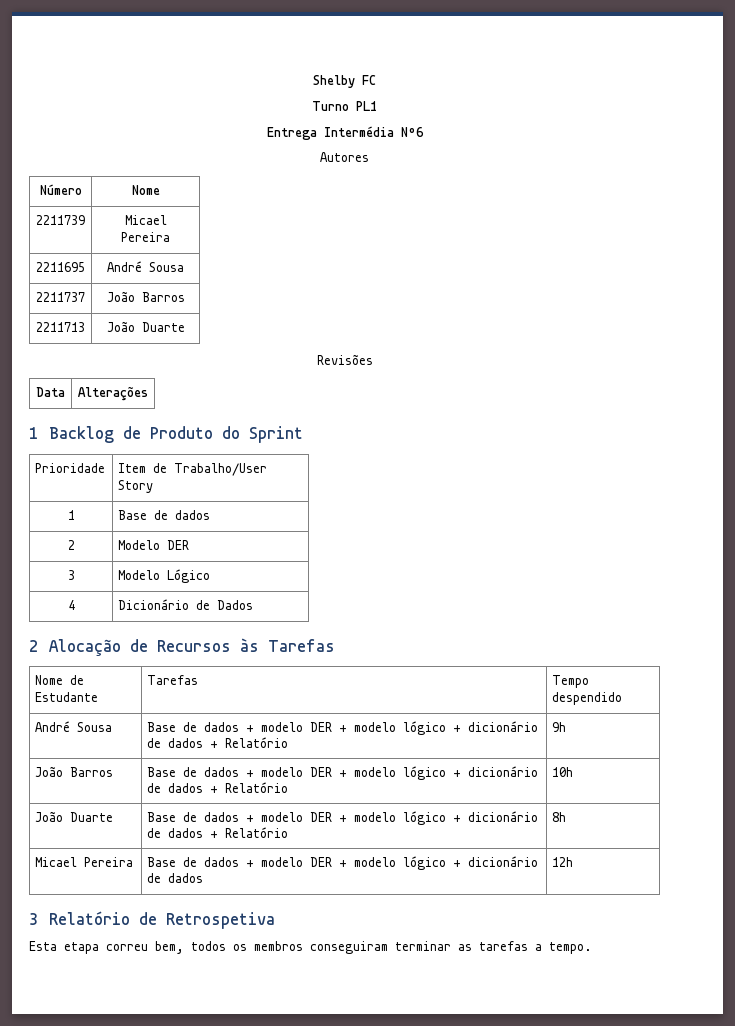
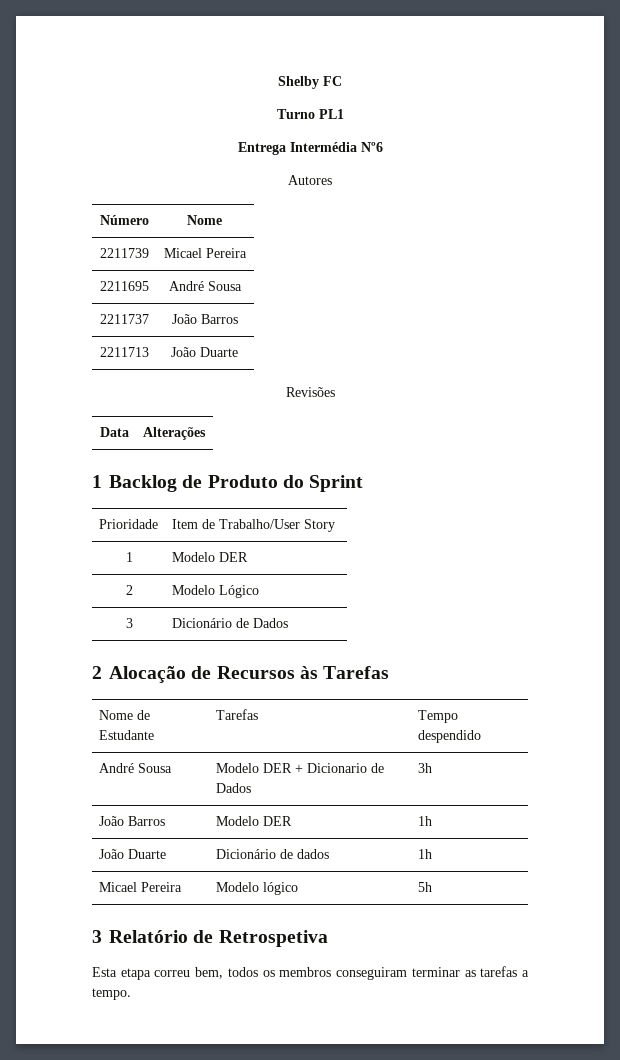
- 1 | Base de dados
+ 1 | Modelo DER
- 2 | Modelo DER
- 3 | Modelo Lógico
- 4 | Dicionário de Dados
+ 2 | Modelo Lógico
+ 3 | Dicionário de Dados
- André Sousa | Base de dados + modelo DER + modelo lógico + dicionário de dados + Relatório | 9h
- João Barros | Base de dados + modelo DER + modelo lógico + dicionário de dados + Relatório | 10h
+ André Sousa | Modelo DER + Dicionario de Dados | 3h
+ João Barros | Modelo DER | 1h
- João Duarte | Base de dados + modelo DER + modelo lógico + dicionário de dados + Relatório | 8h
- Micael Pereira | Base de dados + modelo DER + modelo lógico + dicionário de dados | 12h
+ João Duarte | Dicionário de dados | 1h
+ Micael Pereira | Modelo lógico | 5h

